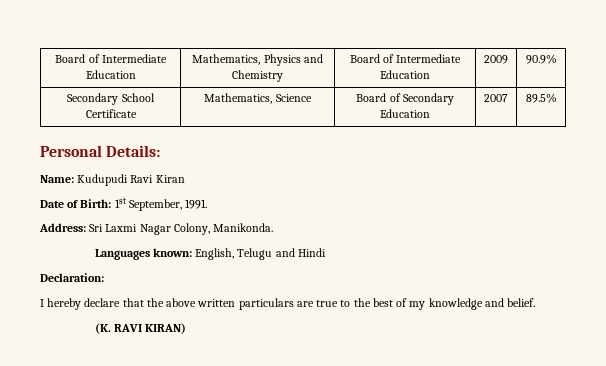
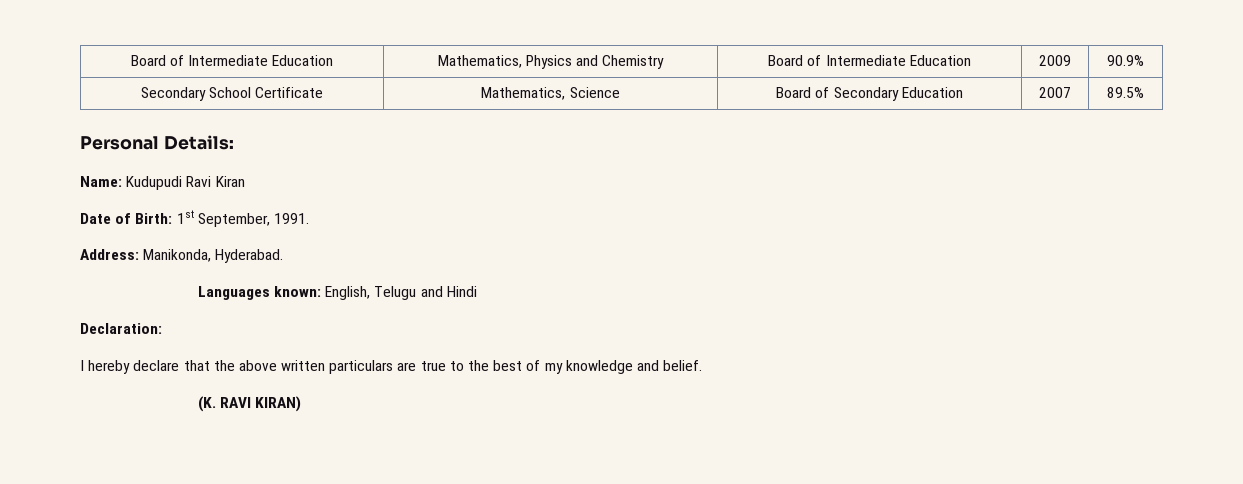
- Address: Sri Laxmi Nagar Colony, Manikonda.
+ Address: Manikonda, Hyderabad.

